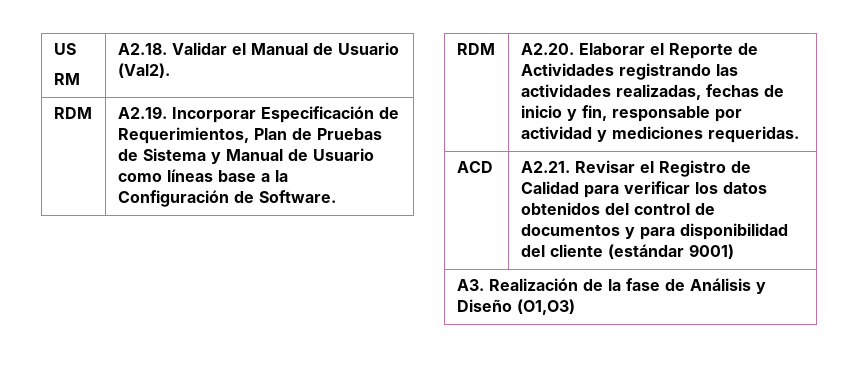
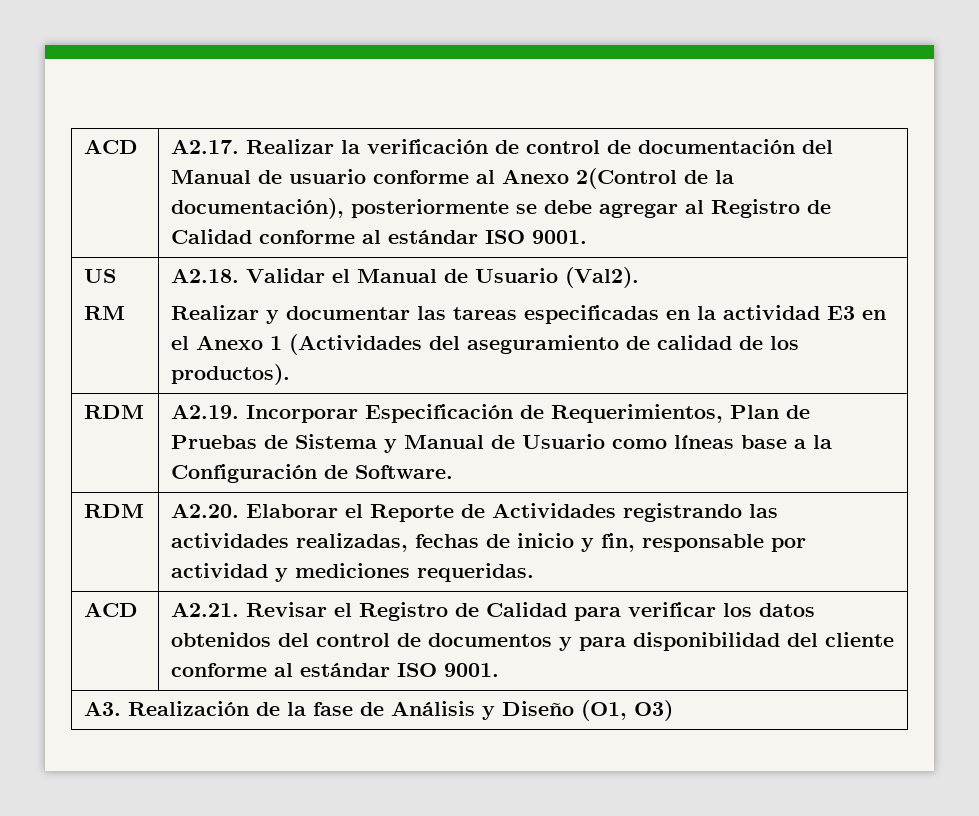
+ ACD | A2.17. Realizar la verificación de control de documentación del Manual de usuario conforme al Anexo 2(Control de la documentación), posteriormente se debe agregar al Registro de Calidad conforme al estándar ISO 9001.
  US
  RM | A2.18. Validar el Manual de Usuario (Val2).
+ Realizar y documentar las tareas especificadas en la actividad E3 en el Anexo 1 (Actividades del aseguramiento de calidad de los productos).
- ACD | A2.21. Revisar el Registro de Calidad para verificar los datos obtenidos del control de documentos y para disponibilidad del cliente (estándar 9001)
+ ACD | A2.21. Revisar el Registro de Calidad para verificar los datos obtenidos del control de documentos y para disponibilidad del cliente conforme al estándar ISO 9001.
- A3. Realización de la fase de Análisis y Diseño (O1,O3)
+ A3. Realización de la fase de Análisis y Diseño (O1, O3)

